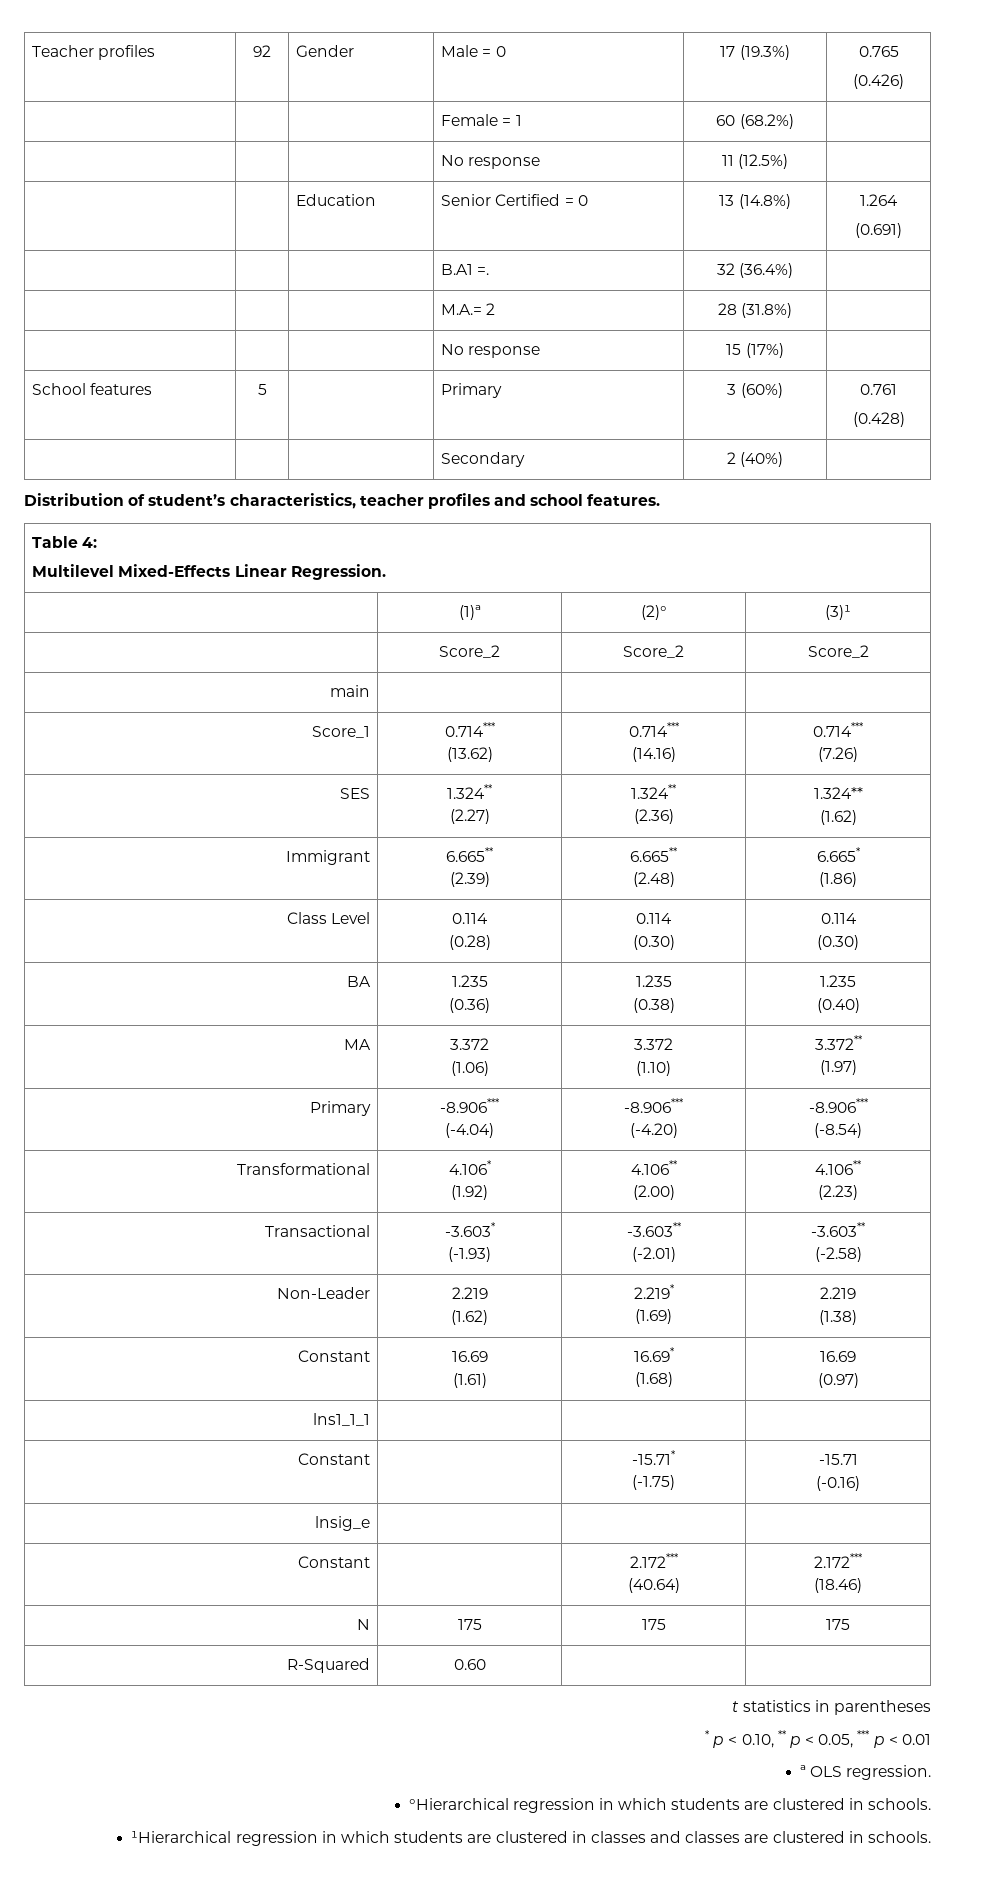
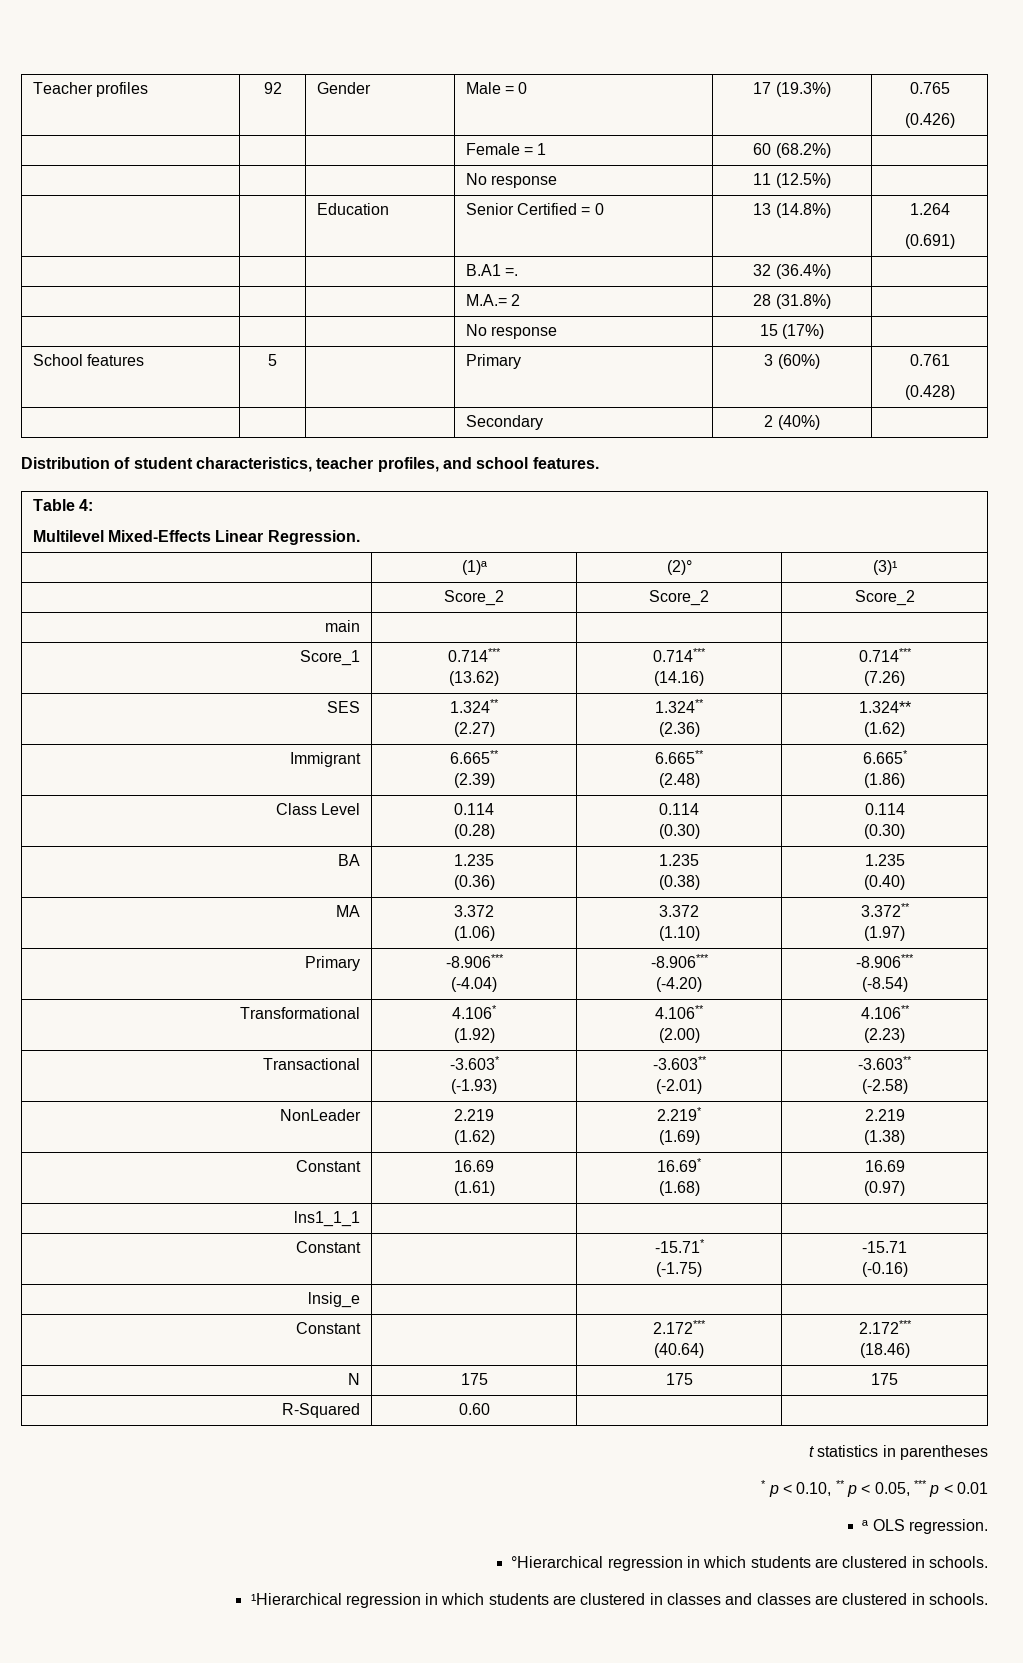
- Distribution of student’s characteristics, teacher profiles and school features.
+ Distribution of student characteristics, teacher profiles, and school features.
- Non-Leader | 2.219
+ NonLeader | 2.219

